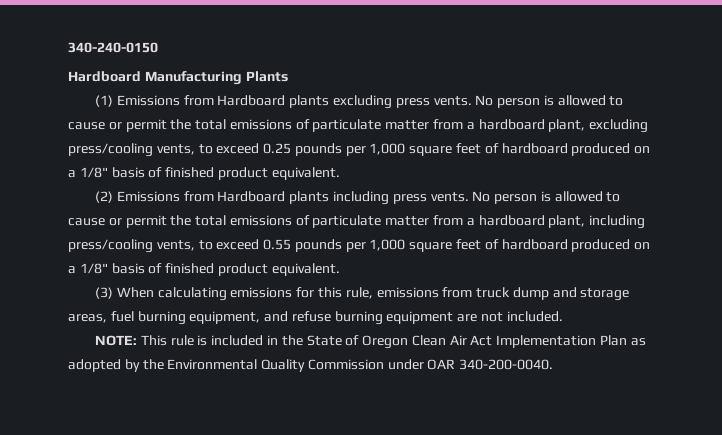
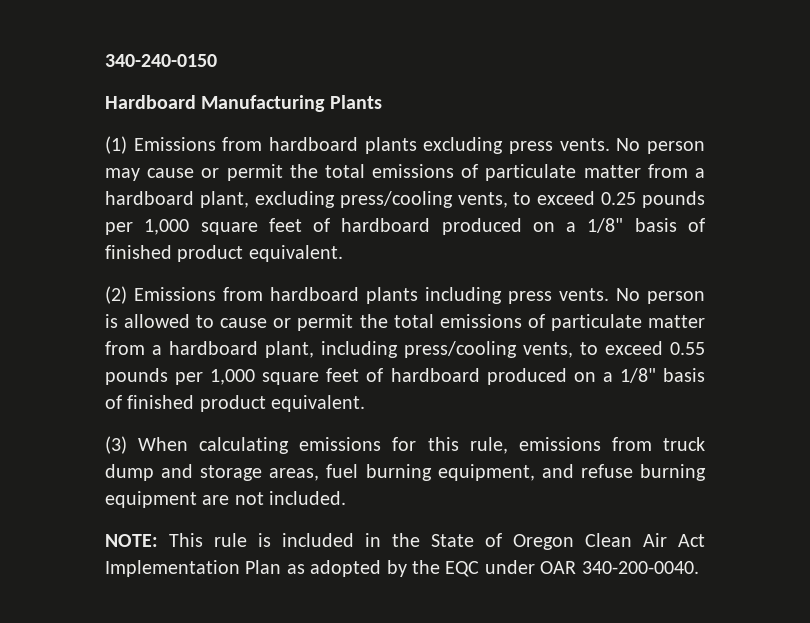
- (1) Emissions from Hardboard plants excluding press vents.
+ (1) Emissions from hardboard plants excluding press vents.
- No person is allowed to cause or permit the total emissions of particulate matter from a hardboard plant, excluding press/cooling vents, to exceed 0.25 pounds per 1,000 square feet of hardboard produced on a 1/8" basis of finished product equivalent.
+ No person may cause or permit the total emissions of particulate matter from a hardboard plant, excluding press/cooling vents, to exceed 0.25 pounds per 1,000 square feet of hardboard produced on a 1/8" basis of finished product equivalent.
- (2) Emissions from Hardboard plants including press vents.
+ (2) Emissions from hardboard plants including press vents.
- NOTE: This rule is included in the State of Oregon Clean Air Act Implementation Plan as adopted by the Environmental Quality Commission under OAR 340-200-0040.
+ NOTE: This rule is included in the State of Oregon Clean Air Act Implementation Plan as adopted by the EQC under OAR 340-200-0040.

